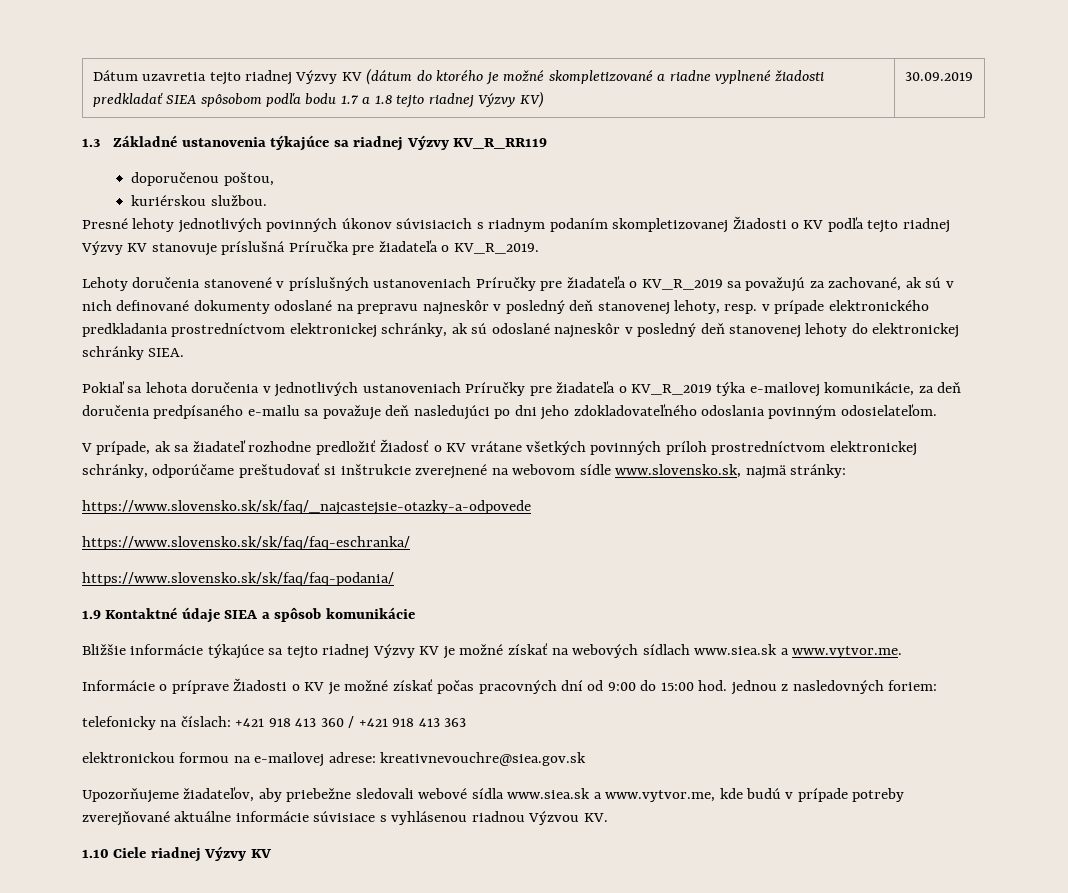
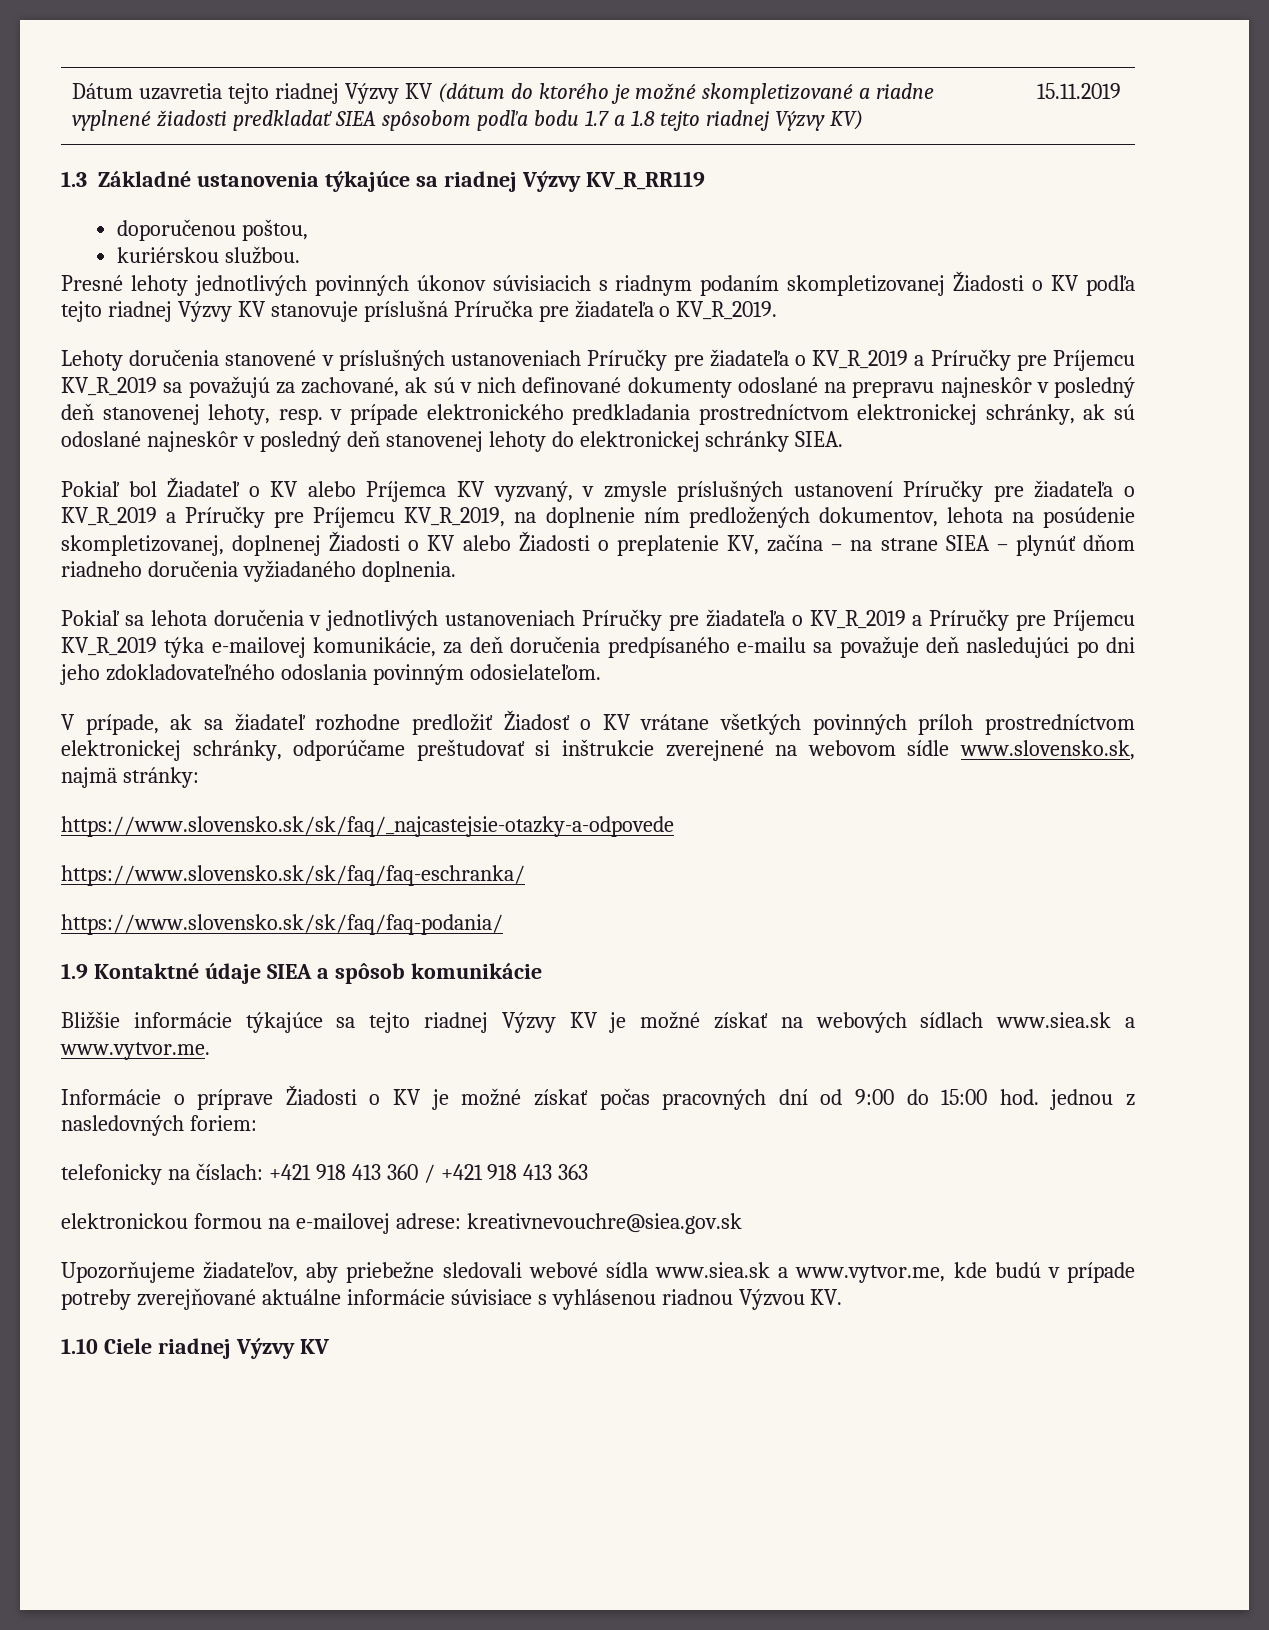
- Dátum uzavretia tejto riadnej Výzvy KV (dátum do ktorého je možné skompletizované a riadne vyplnené žiadosti predkladať SIEA spôsobom podľa bodu 1.7 a 1.8 tejto riadnej Výzvy KV) | 30.09.2019
+ Dátum uzavretia tejto riadnej Výzvy KV (dátum do ktorého je možné skompletizované a riadne vyplnené žiadosti predkladať SIEA spôsobom podľa bodu 1.7 a 1.8 tejto riadnej Výzvy KV) | 15.11.2019
- Lehoty doručenia stanovené v príslušných ustanoveniach Príručky pre žiadateľa o KV_R_2019 sa považujú za zachované, ak sú v nich definované dokumenty odoslané na prepravu najneskôr v posledný deň stanovenej lehoty, resp. v prípade elektronického predkladania prostredníctvom elektronickej schránky, ak sú odoslané najneskôr v posledný deň stanovenej lehoty do elektronickej schránky SIEA.
+ Lehoty doručenia stanovené v príslušných ustanoveniach Príručky pre žiadateľa o KV_R_2019 a Príručky pre Príjemcu KV_R_2019 sa považujú za zachované, ak sú v nich definované dokumenty odoslané na prepravu najneskôr v posledný deň stanovenej lehoty, resp. v prípade elektronického predkladania prostredníctvom elektronickej schránky, ak sú odoslané najneskôr v posledný deň stanovenej lehoty do elektronickej schránky SIEA.
+ Pokiaľ bol Žiadateľ o KV alebo Príjemca KV vyzvaný, v zmysle príslušných ustanovení Príručky pre žiadateľa o KV_R_2019 a Príručky pre Príjemcu KV_R_2019, na doplnenie ním predložených dokumentov, lehota na posúdenie skompletizovanej, doplnenej Žiadosti o KV alebo Žiadosti o preplatenie KV, začína – na strane SIEA – plynúť dňom riadneho doručenia vyžiadaného doplnenia.
- Pokiaľ sa lehota doručenia v jednotlivých ustanoveniach Príručky pre žiadateľa o KV_R_2019 týka e-mailovej komunikácie, za deň doručenia predpísaného e-mailu sa považuje deň nasledujúci po dni jeho zdokladovateľného odoslania povinným odosielateľom.
+ Pokiaľ sa lehota doručenia v jednotlivých ustanoveniach Príručky pre žiadateľa o KV_R_2019 a Príručky pre Príjemcu KV_R_2019 týka e-mailovej komunikácie, za deň doručenia predpísaného e-mailu sa považuje deň nasledujúci po dni jeho zdokladovateľného odoslania povinným odosielateľom.

